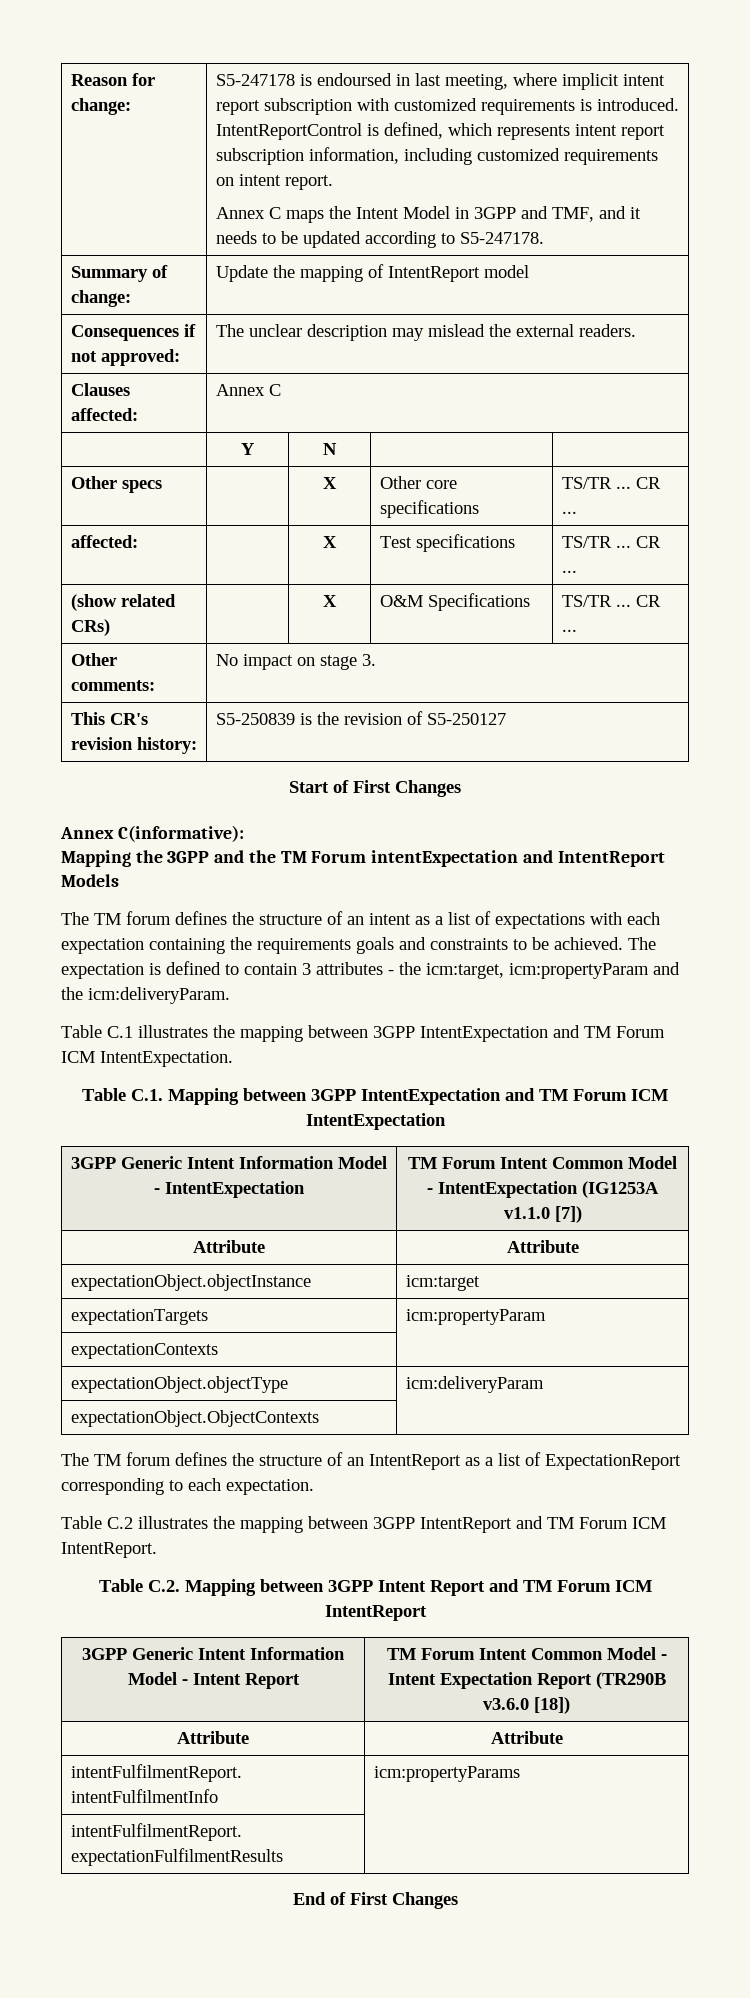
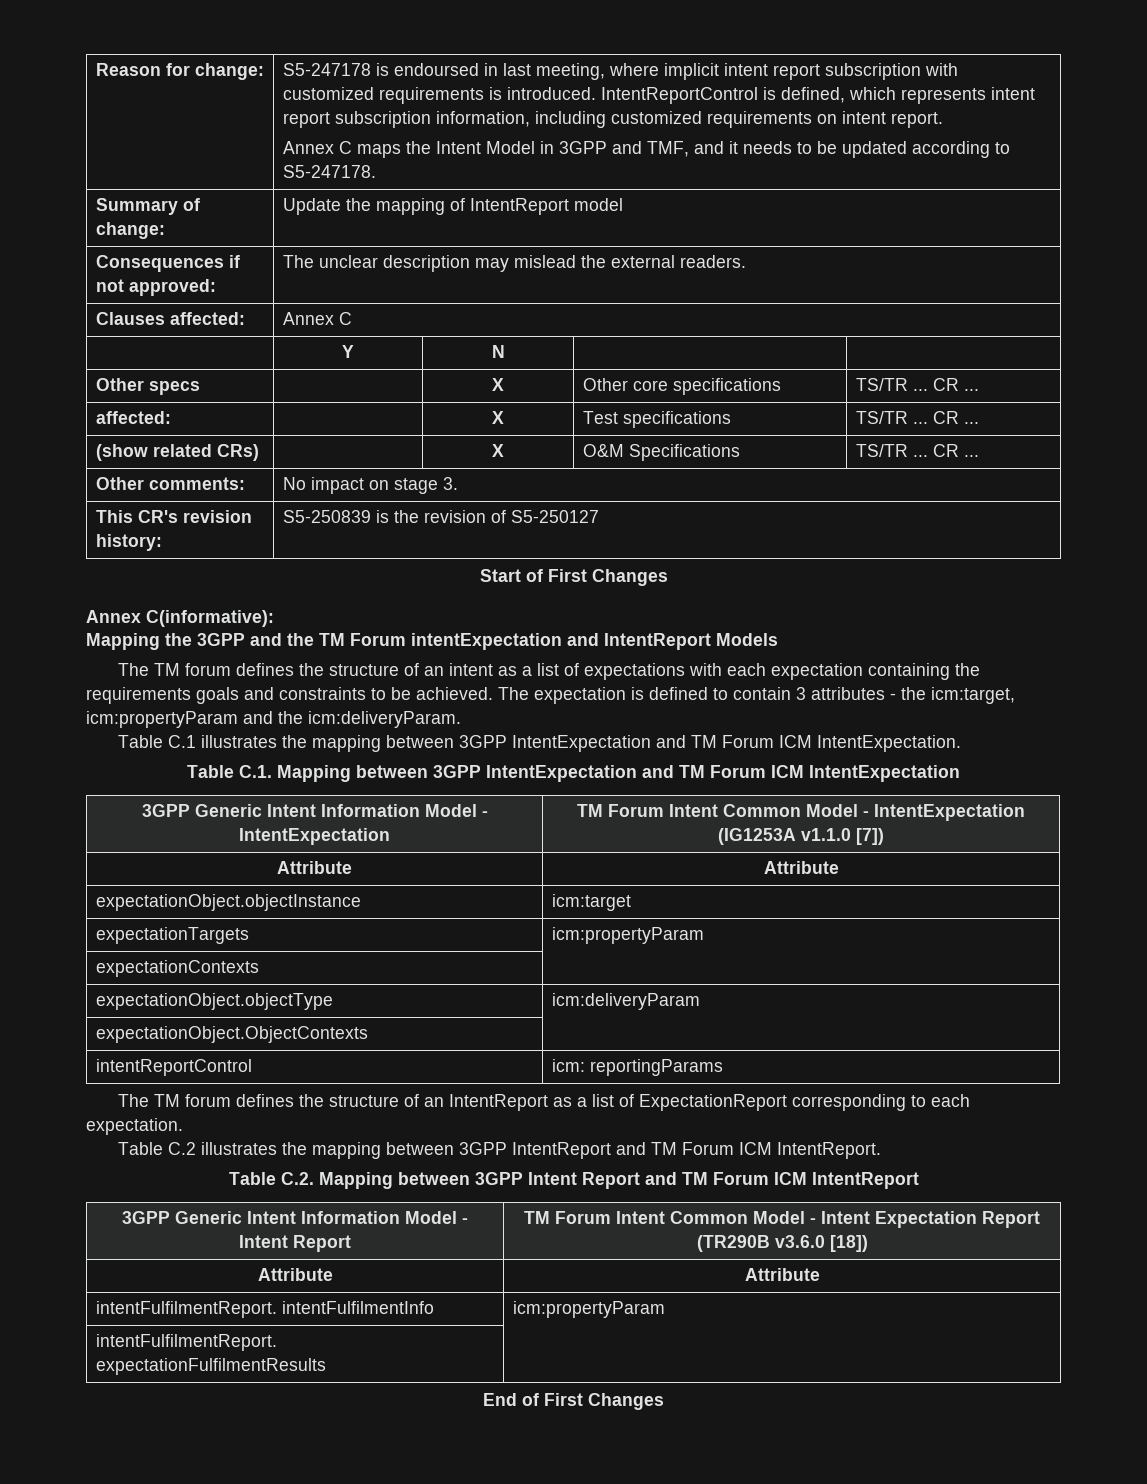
+ intentReportControl | icm: reportingParams
- intentFulfilmentReport. intentFulfilmentInfo | icm:propertyParams
+ intentFulfilmentReport. intentFulfilmentInfo | icm:propertyParam

